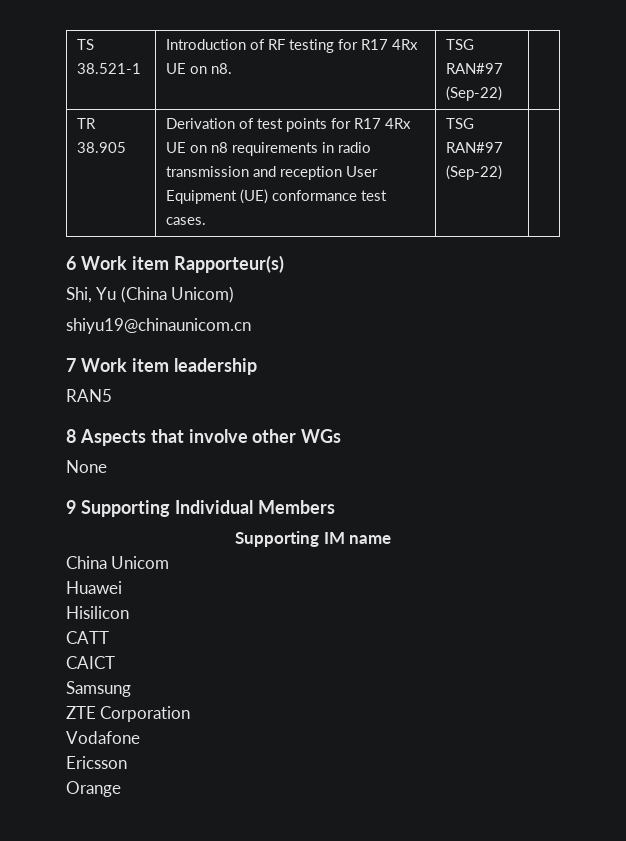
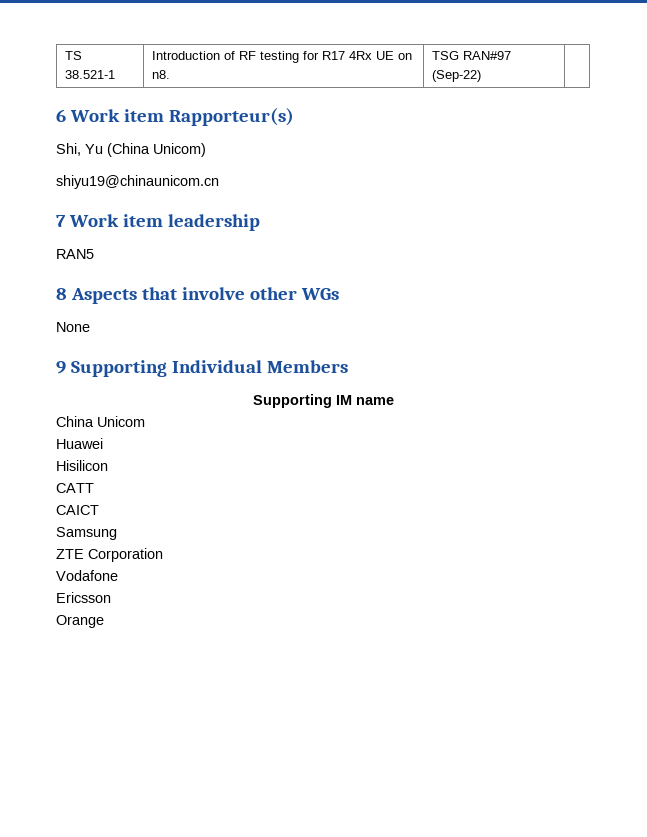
- TR 38.905 | Derivation of test points for R17 4Rx UE on n8 requirements in radio transmission and reception User Equipment (UE) conformance test cases. | TSG RAN#97 (Sep-22) |

